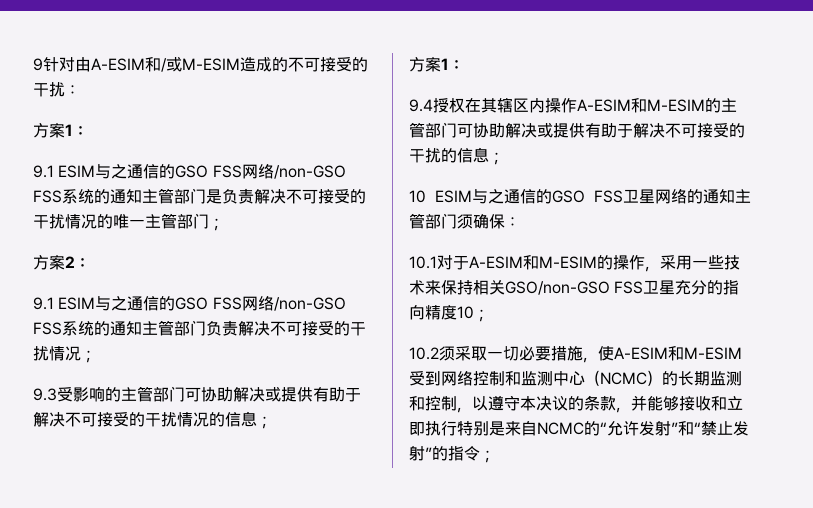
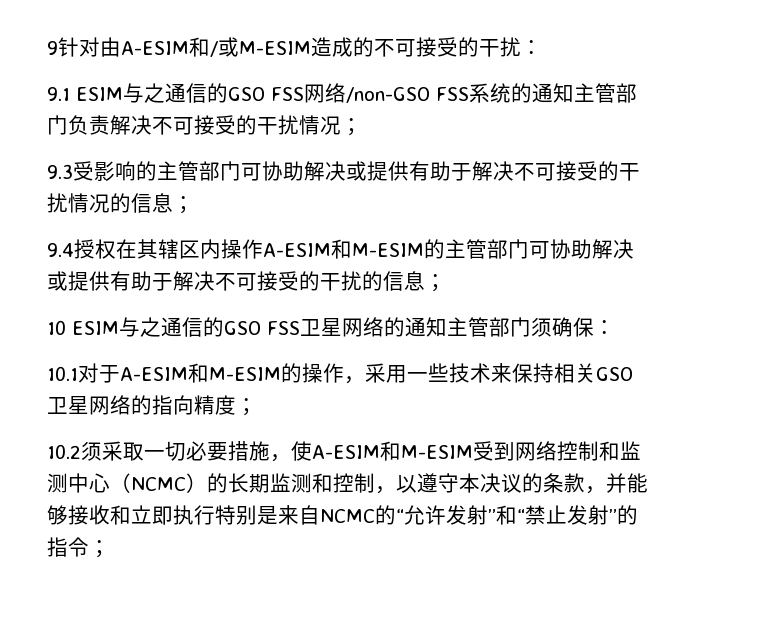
  9针对由A-ESIM和/或M-ESIM造成的不可接受的干扰：
- 方案1：
- 9.1 ESIM与之通信的GSO FSS网络/non-GSO FSS系统的通知主管部门是负责解决不可接受的干扰情况的唯一主管部门；
- 方案2：
  9.3受影响的主管部门可协助解决或提供有助于解决不可接受的干扰情况的信息；
- 方案1：
- 10.1对于A-ESIM和M-ESIM的操作，采用一些技术来保持相关GSO/non-GSO FSS卫星充分的指向精度10；
+ 10.1对于A-ESIM和M-ESIM的操作，采用一些技术来保持相关GSO卫星网络的指向精度；

